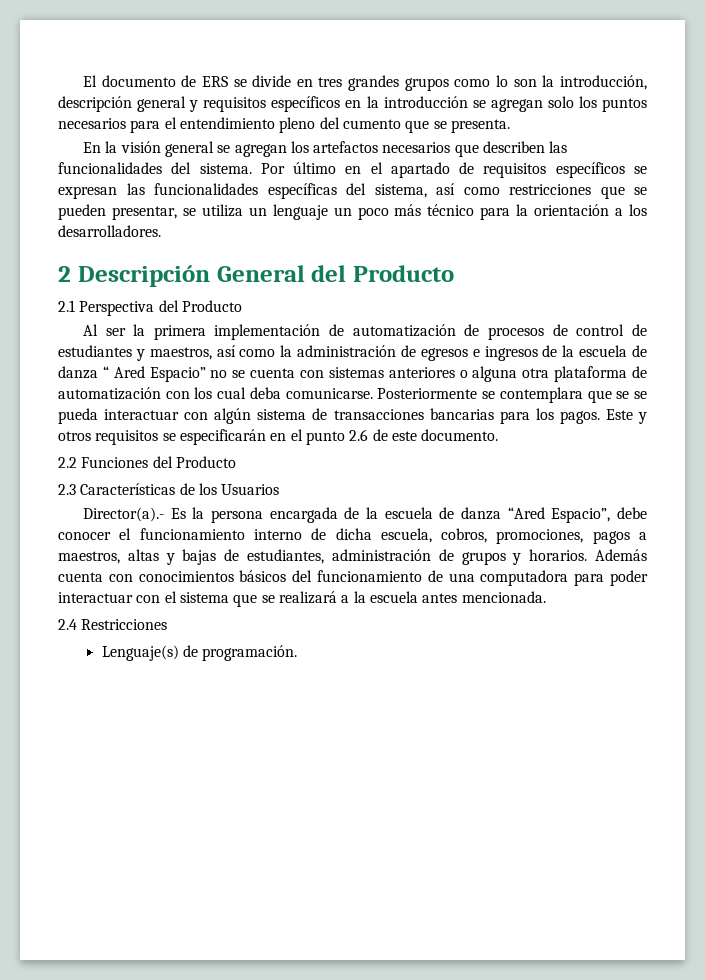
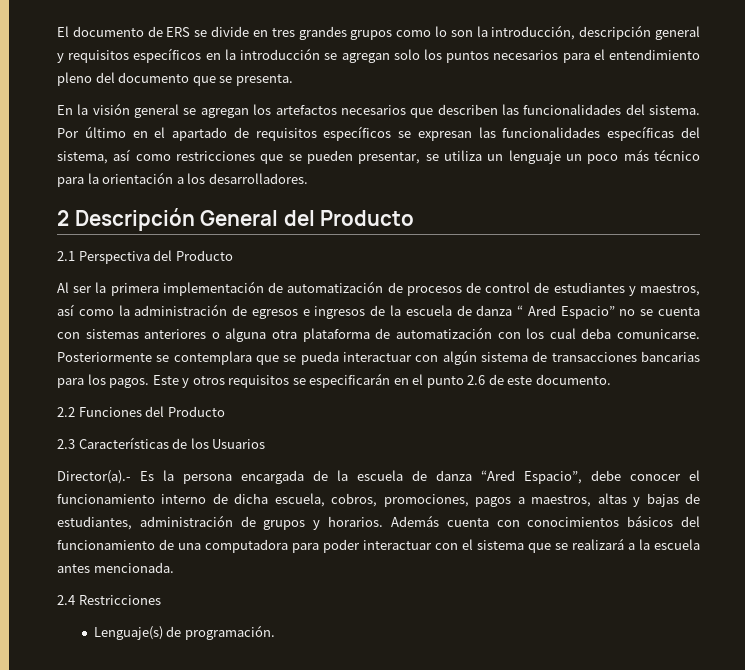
- El documento de ERS se divide en tres grandes grupos como lo son la introducción, descripción general y requisitos específicos en la introducción se agregan solo los puntos necesarios para el entendimiento pleno del cumento que se presenta.
+ El documento de ERS se divide en tres grandes grupos como lo son la introducción, descripción general y requisitos específicos en la introducción se agregan solo los puntos necesarios para el entendimiento pleno del documento que se presenta.
- Posteriormente se contemplara que se se pueda interactuar con algún sistema de transacciones bancarias para los pagos.
+ Posteriormente se contemplara que se pueda interactuar con algún sistema de transacciones bancarias para los pagos.

